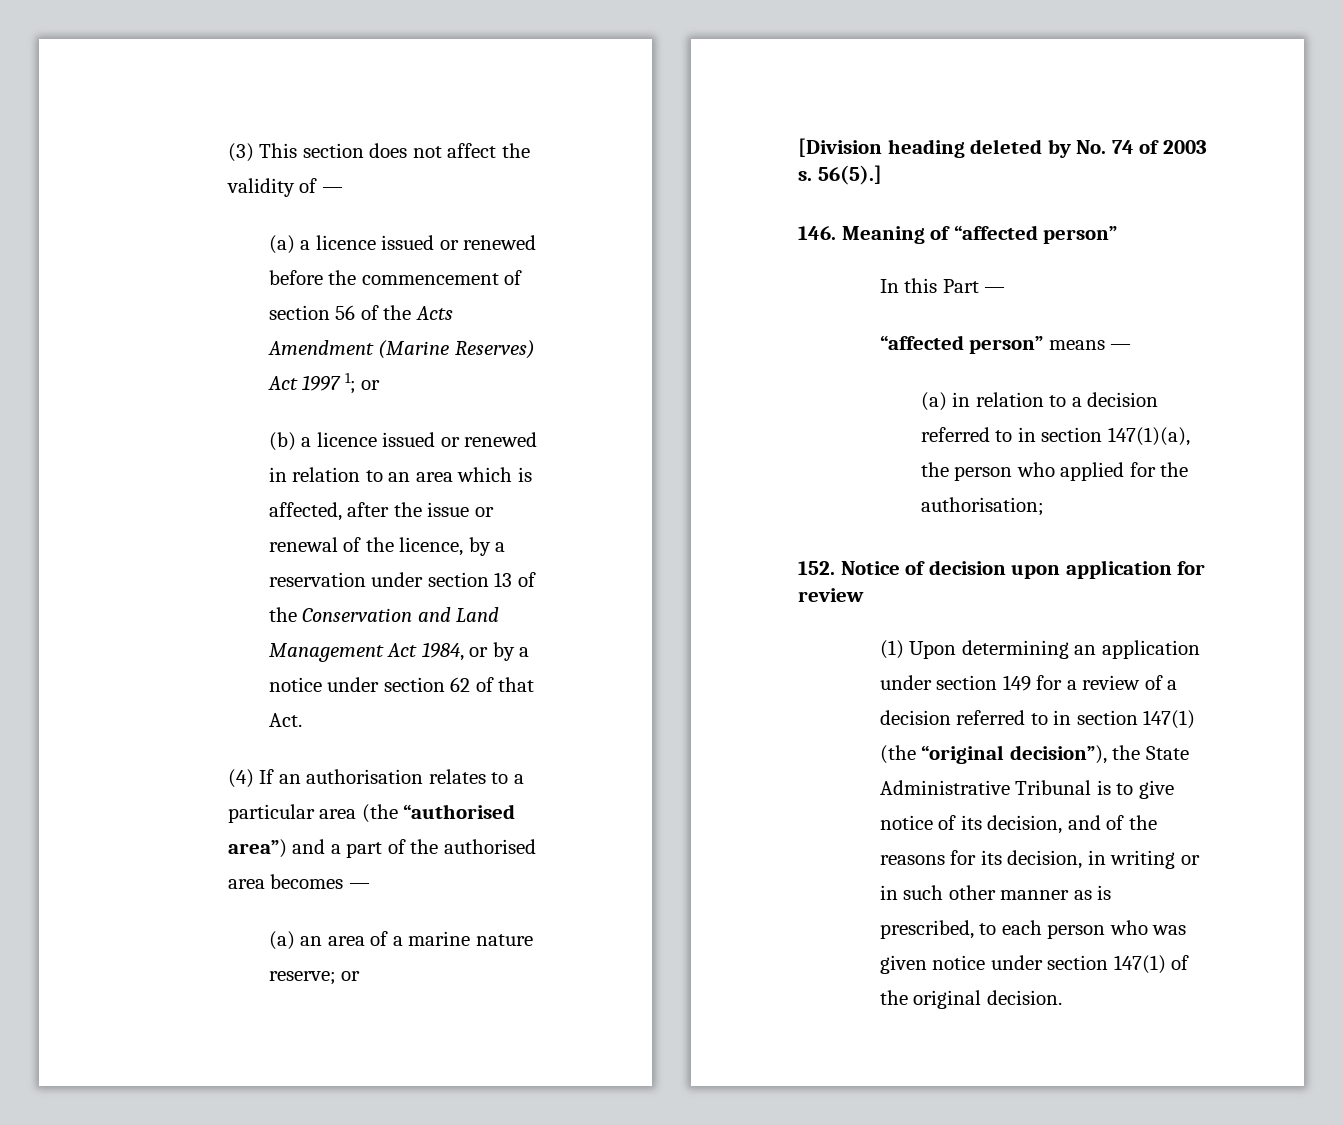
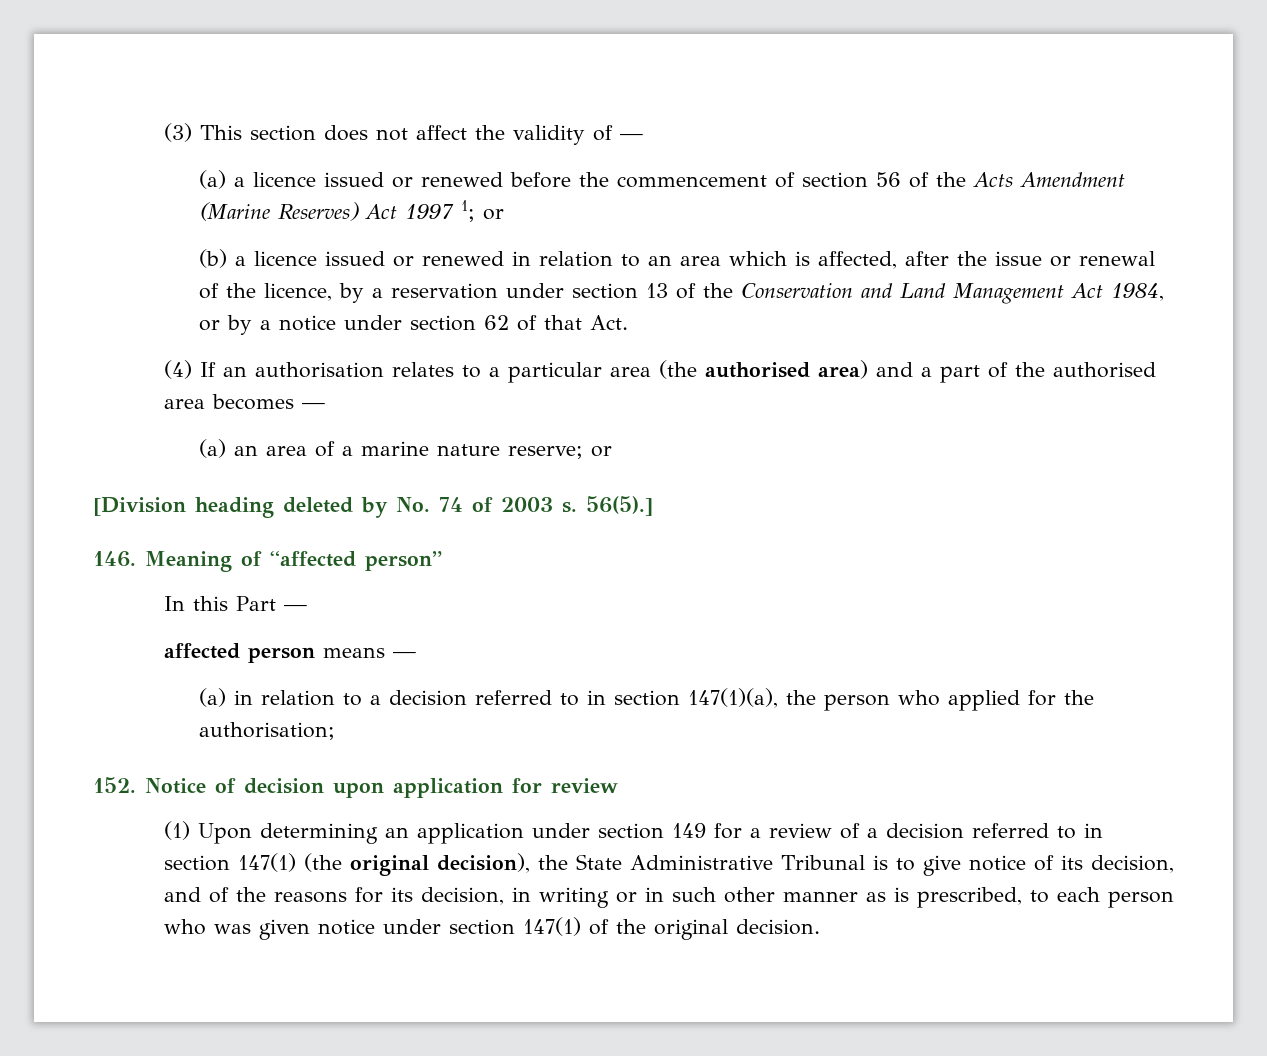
- (4) If an authorisation relates to a particular area (the “authorised area”) and a part of the authorised area becomes —
+ (4) If an authorisation relates to a particular area (the authorised area) and a part of the authorised area becomes —
- “affected person” means —
+ affected person means —
- (1) Upon determining an application under section 149 for a review of a decision referred to in section 147(1) (the “original decision”), the State Administrative Tribunal is to give notice of its decision, and of the reasons for its decision, in writing or in such other manner as is prescribed, to each person who was given notice under section 147(1) of the original decision.
+ (1) Upon determining an application under section 149 for a review of a decision referred to in section 147(1) (the original decision), the State Administrative Tribunal is to give notice of its decision, and of the reasons for its decision, in writing or in such other manner as is prescribed, to each person who was given notice under section 147(1) of the original decision.

